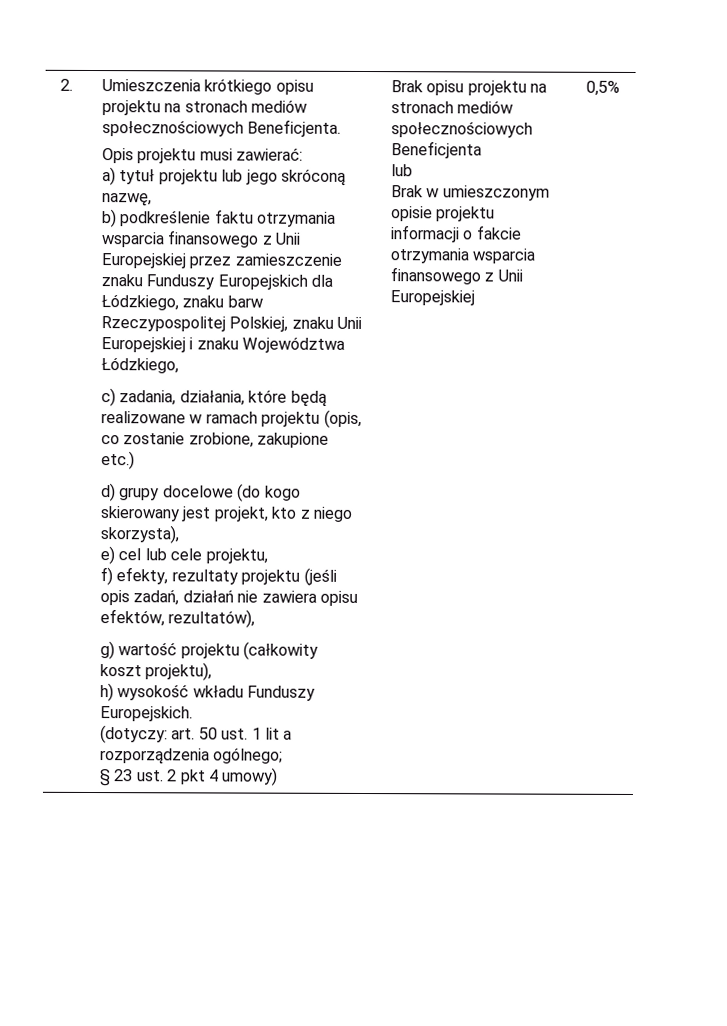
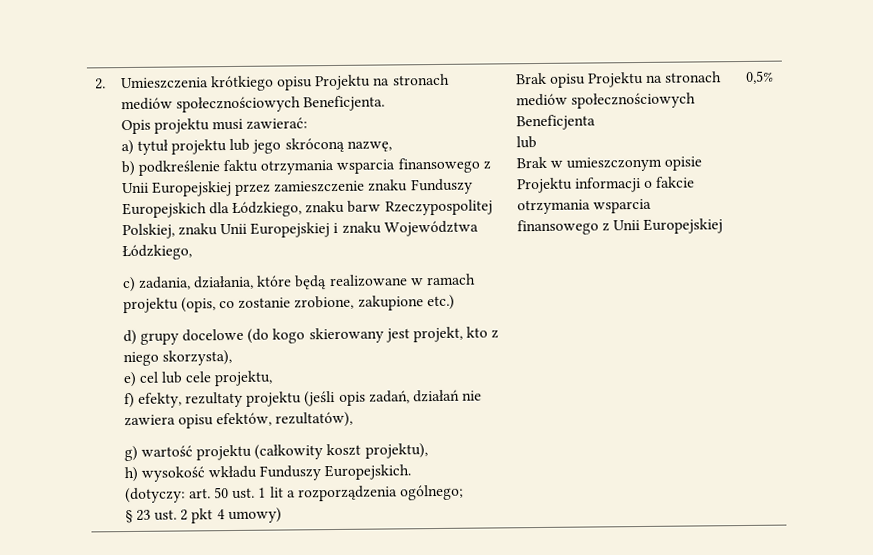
- Umieszczenia krótkiego opisu projektu na stronach mediów społecznościowych Beneficjenta.
+ Umieszczenia krótkiego opisu Projektu na stronach mediów społecznościowych Beneficjenta.
- Brak opisu projektu na stronach mediów społecznościowych Beneficjenta
+ Brak opisu Projektu na stronach mediów społecznościowych Beneficjenta
- Brak w umieszczonym opisie projektu informacji o fakcie otrzymania wsparcia finansowego z Unii Europejskiej
+ Brak w umieszczonym opisie Projektu informacji o fakcie otrzymania wsparcia finansowego z Unii Europejskiej

